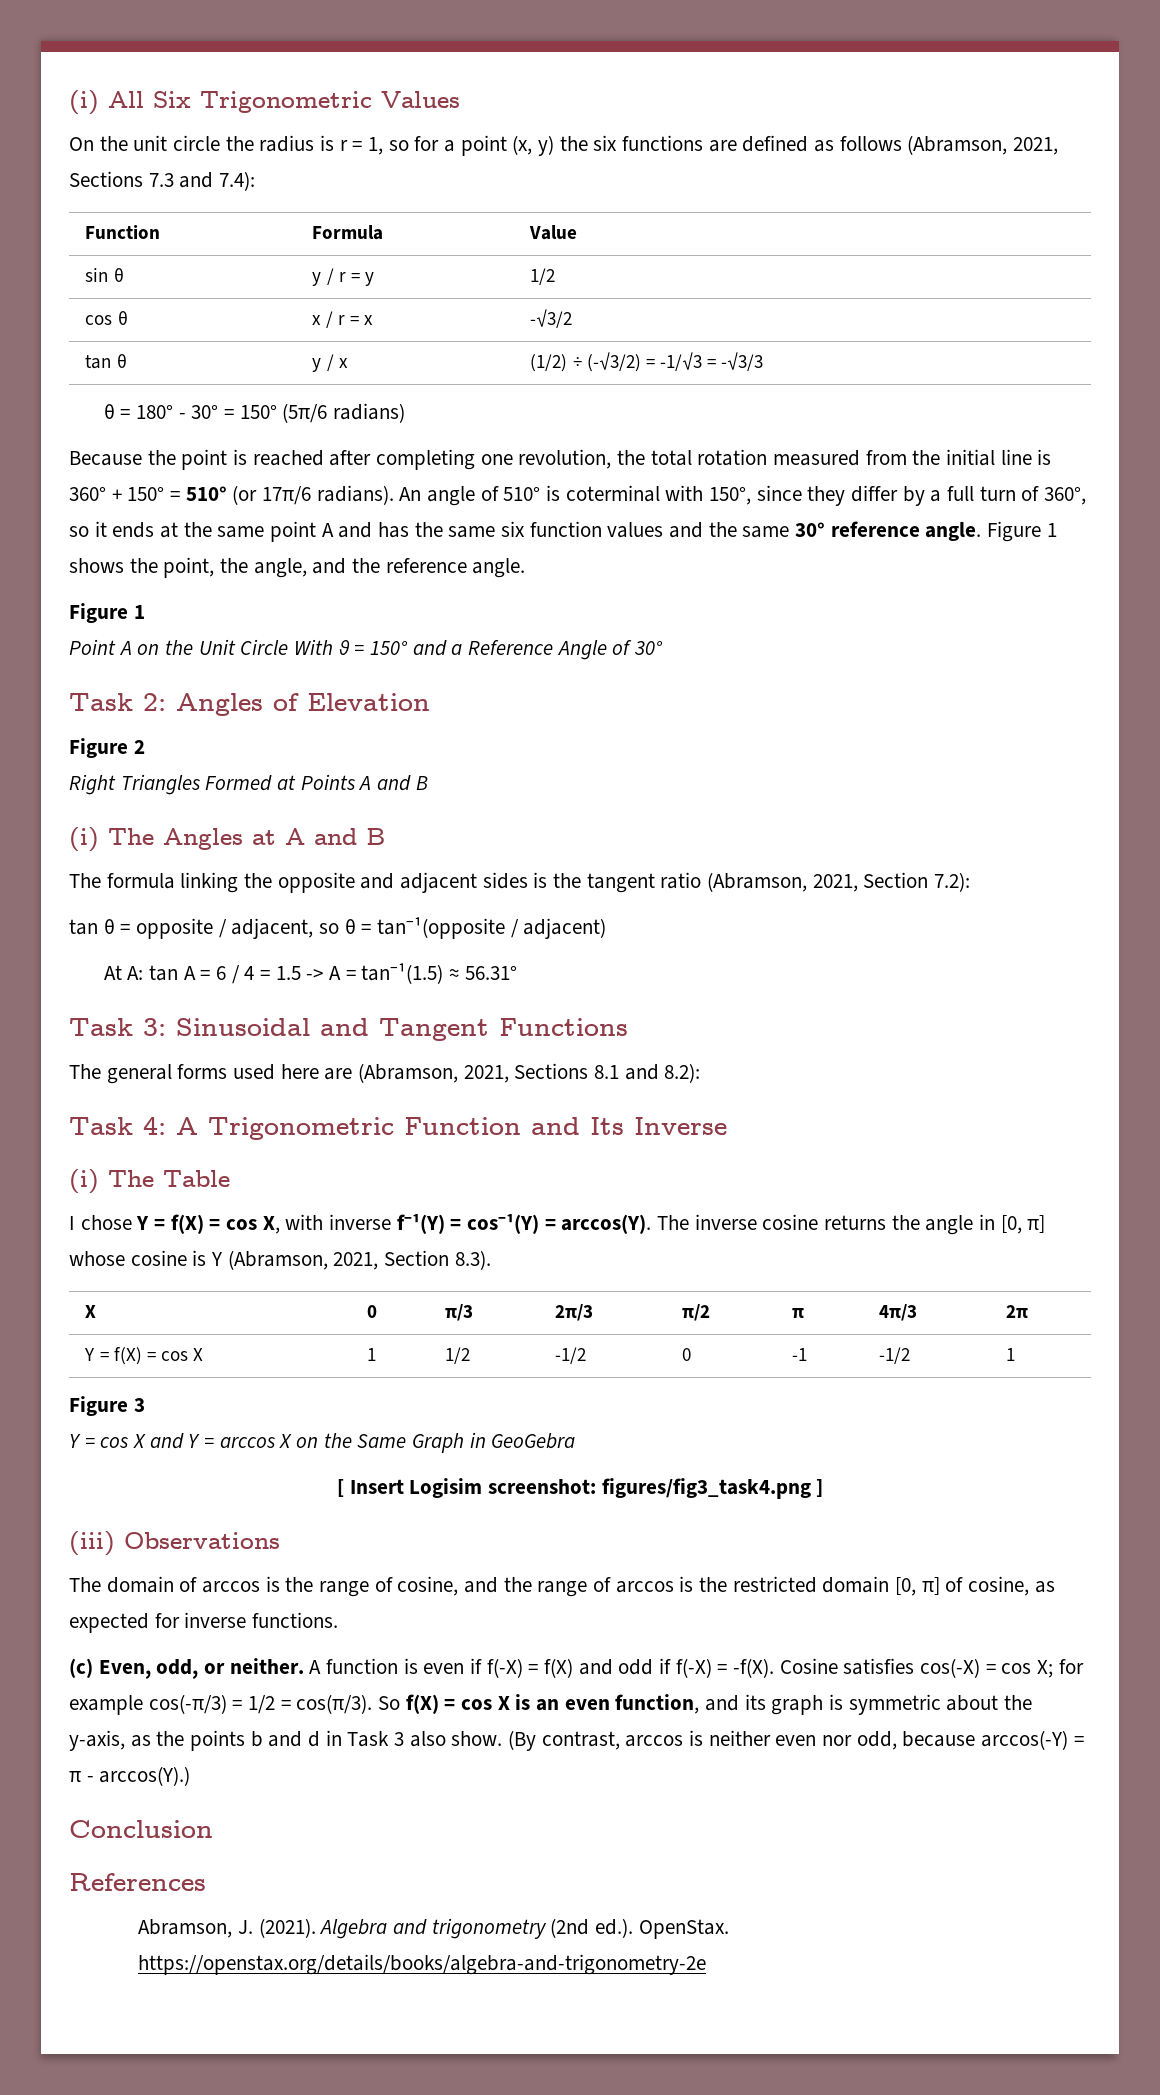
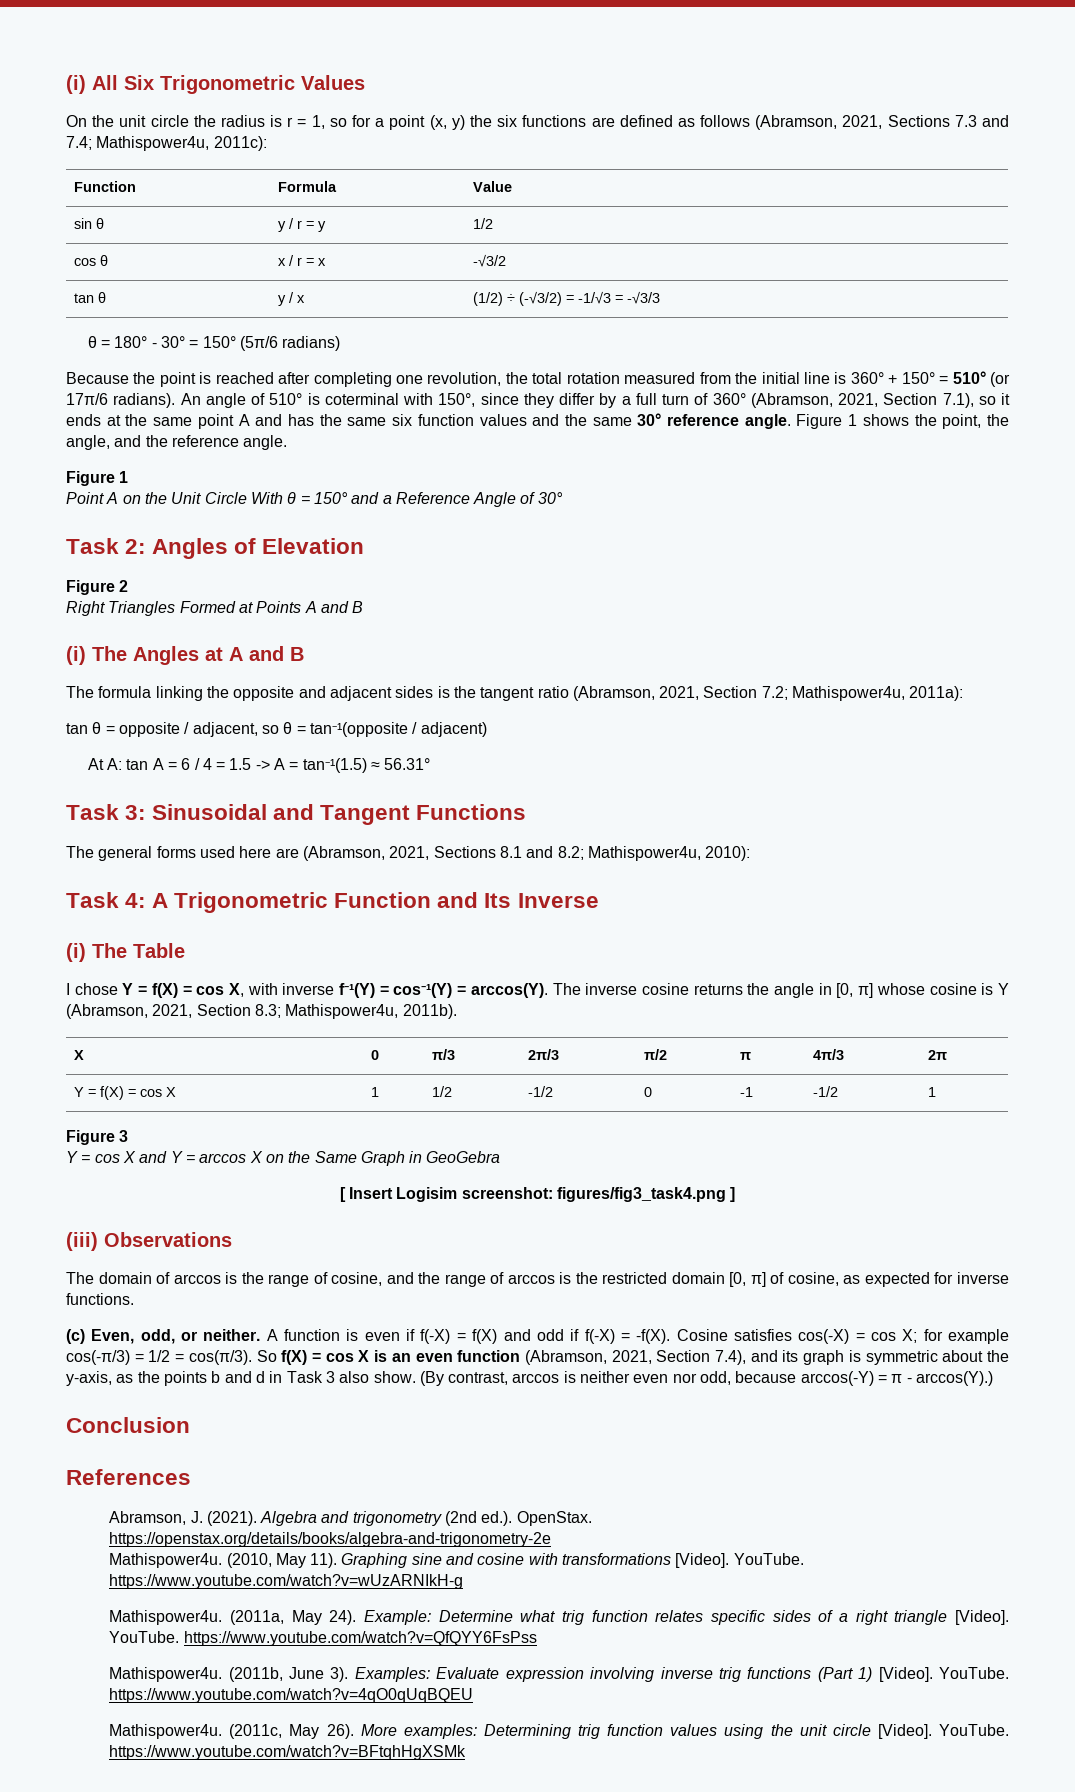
- On the unit circle the radius is r = 1, so for a point (x, y) the six functions are defined as follows (Abramson, 2021, Sections 7.3 and 7.4):
+ On the unit circle the radius is r = 1, so for a point (x, y) the six functions are defined as follows (Abramson, 2021, Sections 7.3 and 7.4; Mathispower4u, 2011c):
- An angle of 510° is coterminal with 150°, since they differ by a full turn of 360°, so it ends at the same point A and has the same six function values and the same 30° reference angle.
+ An angle of 510° is coterminal with 150°, since they differ by a full turn of 360° (Abramson, 2021, Section 7.1), so it ends at the same point A and has the same six function values and the same 30° reference angle.
- The formula linking the opposite and adjacent sides is the tangent ratio (Abramson, 2021, Section 7.2):
+ The formula linking the opposite and adjacent sides is the tangent ratio (Abramson, 2021, Section 7.2; Mathispower4u, 2011a):
- The general forms used here are (Abramson, 2021, Sections 8.1 and 8.2):
+ The general forms used here are (Abramson, 2021, Sections 8.1 and 8.2; Mathispower4u, 2010):
- The inverse cosine returns the angle in [0, π] whose cosine is Y (Abramson, 2021, Section 8.3).
+ The inverse cosine returns the angle in [0, π] whose cosine is Y (Abramson, 2021, Section 8.3; Mathispower4u, 2011b).
- So f(X) = cos X is an even function, and its graph is symmetric about the y-axis, as the points b and d in Task 3 also show.
+ So f(X) = cos X is an even function (Abramson, 2021, Section 7.4), and its graph is symmetric about the y-axis, as the points b and d in Task 3 also show.
+ Mathispower4u. (2010, May 11). Graphing sine and cosine with transformations [Video]. YouTube. https://www.youtube.com/watch?v=wUzARNIkH-g
+ Mathispower4u. (2011a, May 24). Example: Determine what trig function relates specific sides of a right triangle [Video]. YouTube. https://www.youtube.com/watch?v=QfQYY6FsPss
+ Mathispower4u. (2011b, June 3). Examples: Evaluate expression involving inverse trig functions (Part 1) [Video]. YouTube. https://www.youtube.com/watch?v=4qO0qUqBQEU
+ Mathispower4u. (2011c, May 26). More examples: Determining trig function values using the unit circle [Video]. YouTube. https://www.youtube.com/watch?v=BFtqhHgXSMk

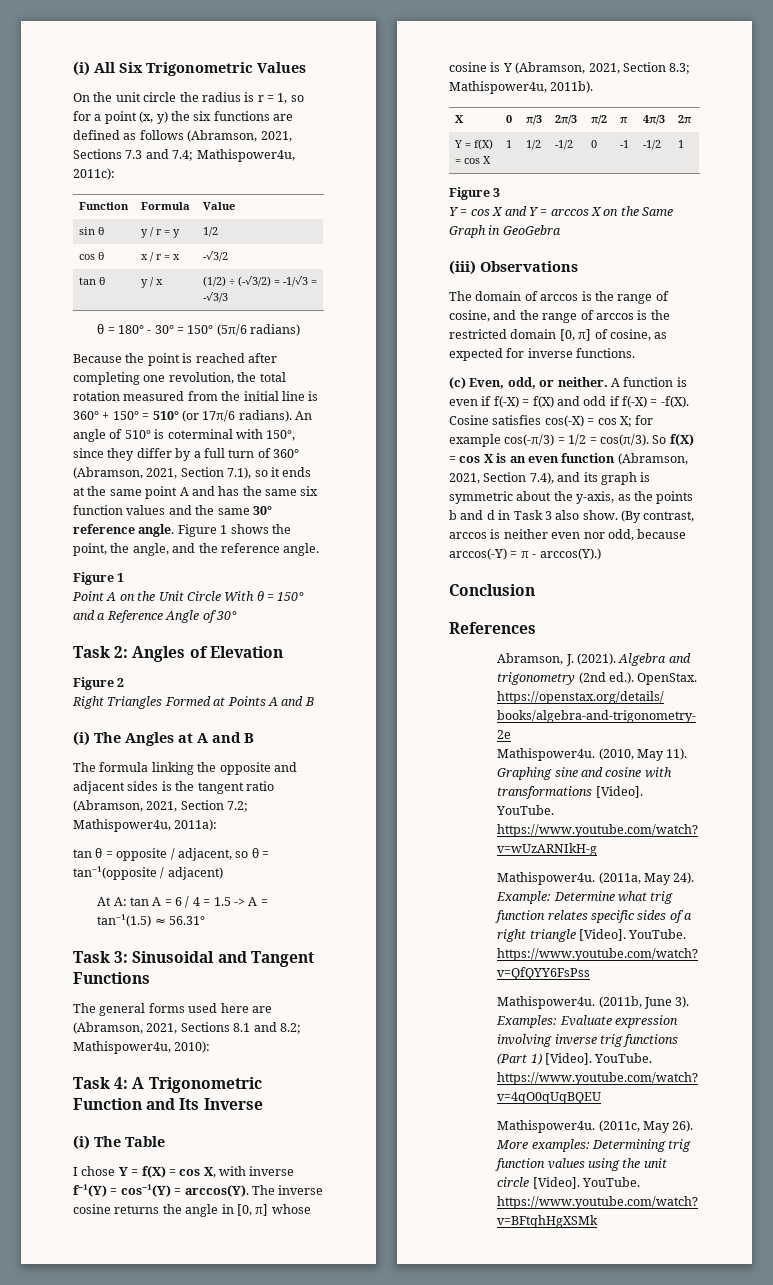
- [ Insert Logisim screenshot: figures/fig3_task4.png ]

